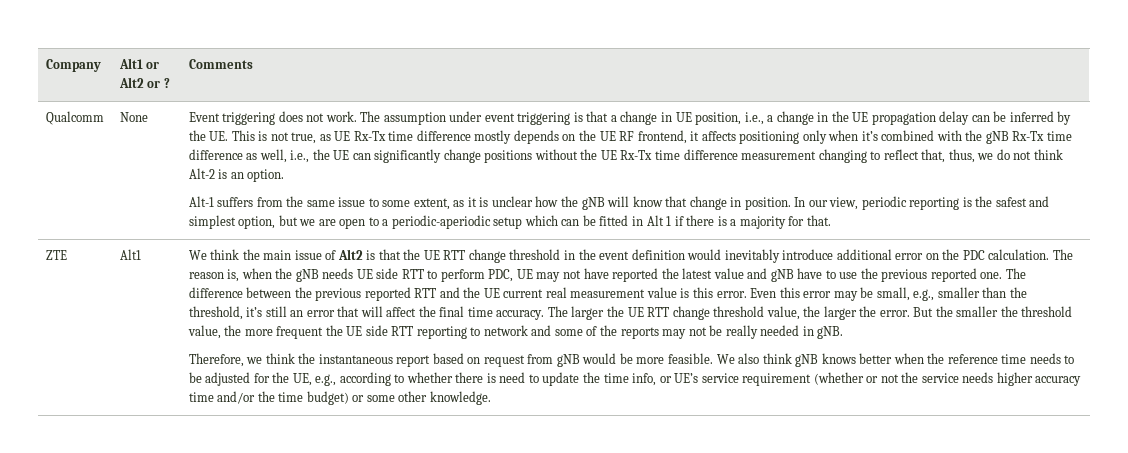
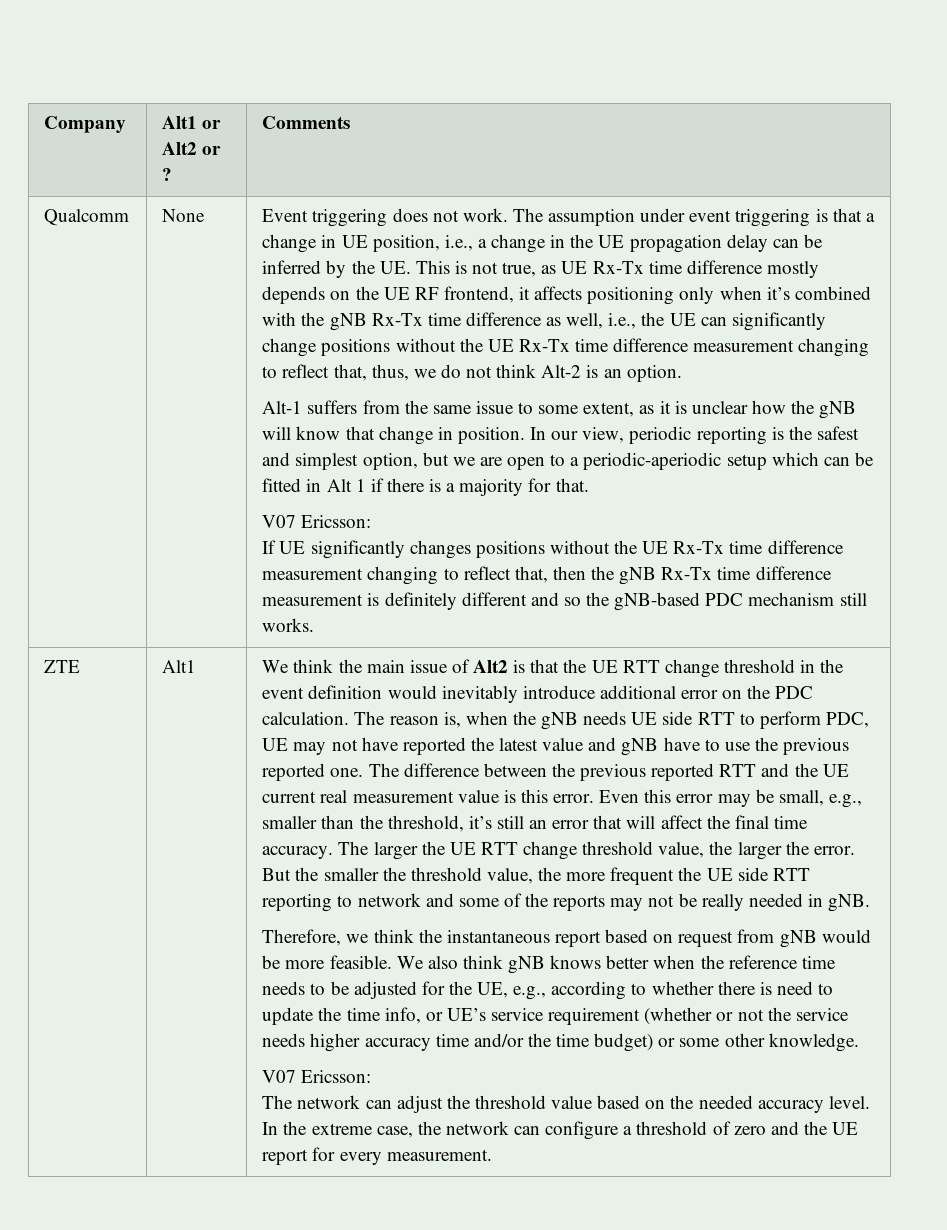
  In our view, periodic reporting is the safest and simplest option, but we are open to a periodic-aperiodic setup which can be fitted in Alt 1 if there is a majority for that.
+ V07 Ericsson:
+ If UE significantly changes positions without the UE Rx-Tx time difference measurement changing to reflect that, then the gNB Rx-Tx time difference measurement is definitely different and so the gNB-based PDC mechanism still works.
  We also think gNB knows better when the reference time needs to be adjusted for the UE, e.g., according to whether there is need to update the time info, or UE’s service requirement (whether or not the service needs higher accuracy time and/or the time budget) or some other knowledge.
+ V07 Ericsson:
+ The network can adjust the threshold value based on the needed accuracy level. In the extreme case, the network can configure a threshold of zero and the UE report for every measurement.

